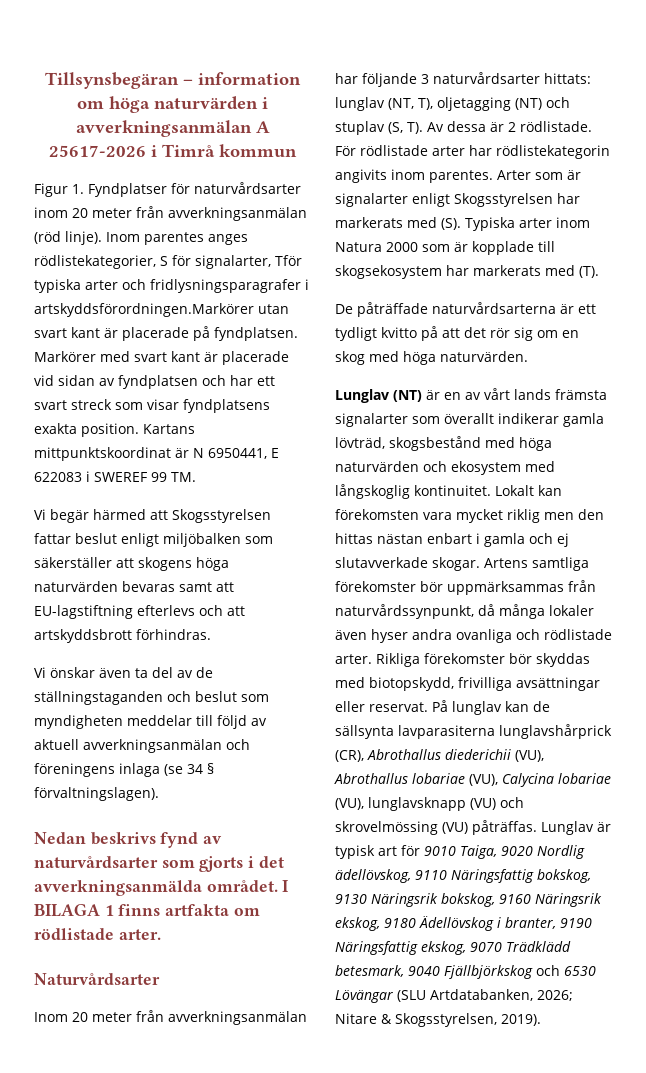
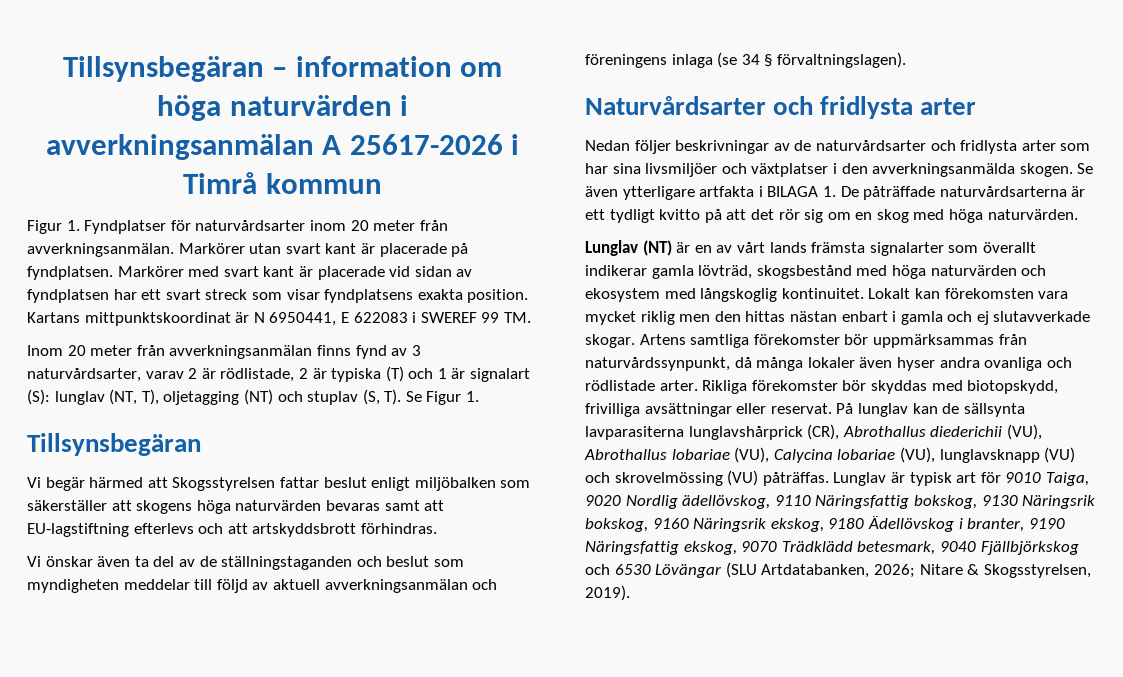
- Figur 1. Fyndplatser för naturvårdsarter inom 20 meter från avverkningsanmälan (röd linje). Inom parentes anges rödlistekategorier, S för signalarter, Tför typiska arter och fridlysningsparagrafer i artskyddsförordningen.Markörer utan svart kant är placerade på fyndplatsen.
+ Figur 1. Fyndplatser för naturvårdsarter inom 20 meter från avverkningsanmälan. Markörer utan svart kant är placerade på fyndplatsen.
- Markörer med svart kant är placerade vid sidan av fyndplatsen och har ett svart streck som visar fyndplatsens exakta position.
+ Markörer med svart kant är placerade vid sidan av fyndplatsen har ett svart streck som visar fyndplatsens exakta position.
+ Inom 20 meter från avverkningsanmälan finns fynd av 3 naturvårdsarter, varav 2 är rödlistade, 2 är typiska (T) och 1 är signalart (S): lunglav (NT, T), oljetagging (NT) och stuplav (S, T). Se Figur 1.
+ Tillsynsbegäran
- Nedan beskrivs fynd av naturvårdsarter som gjorts i det avverkningsanmälda området. I BILAGA 1 finns artfakta om rödlistade arter.
- Naturvårdsarter
- Inom 20 meter från avverkningsanmälan har följande 3 naturvårdsarter hittats: lunglav (NT, T), oljetagging (NT) och stuplav (S, T). Av dessa är 2 rödlistade. För rödlistade arter har rödlistekategorin angivits inom parentes. Arter som är signalarter enligt Skogsstyrelsen har markerats med (S). Typiska arter inom Natura 2000 som är kopplade till skogsekosystem har markerats med (T).
- De påträffade naturvårdsarterna är ett tydligt kvitto på att det rör sig om en skog med höga naturvärden.
+ Naturvårdsarter och fridlysta arter
+ Nedan följer beskrivningar av de naturvårdsarter och fridlysta arter som har sina livsmiljöer och växtplatser i den avverkningsanmälda skogen. Se även ytterligare artfakta i BILAGA 1. De påträffade naturvårdsarterna är ett tydligt kvitto på att det rör sig om en skog med höga naturvärden.

